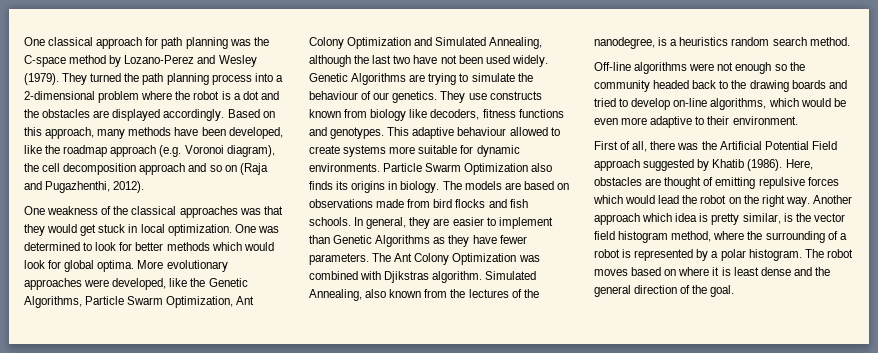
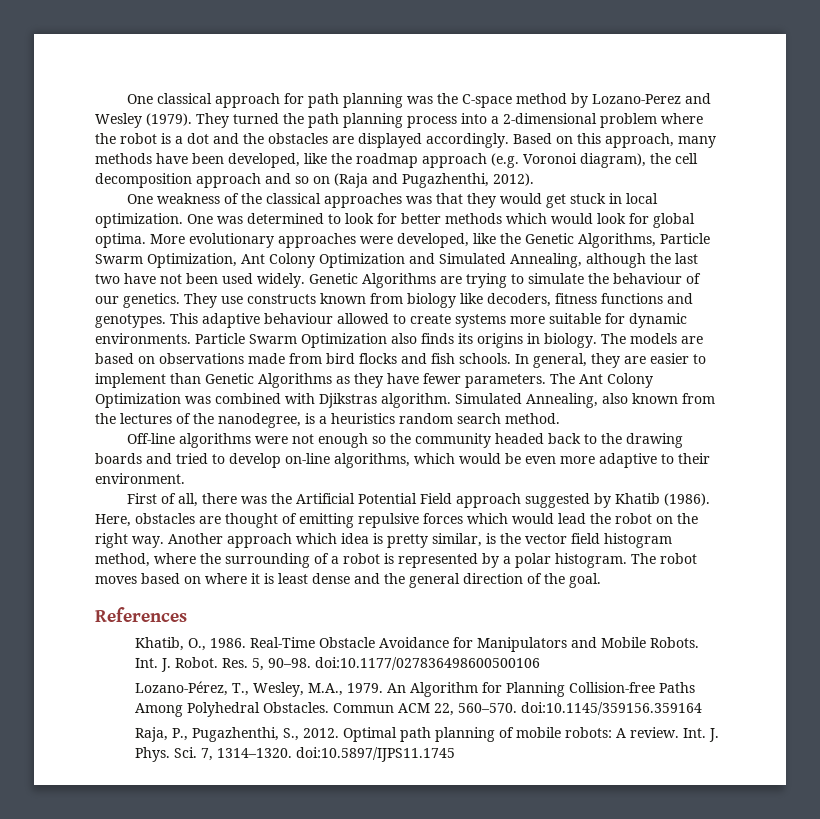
+ References
+ Khatib, O., 1986. Real-Time Obstacle Avoidance for Manipulators and Mobile Robots. Int. J. Robot. Res. 5, 90–98. doi:10.1177/027836498600500106
+ Lozano-Pérez, T., Wesley, M.A., 1979. An Algorithm for Planning Collision-free Paths Among Polyhedral Obstacles. Commun ACM 22, 560–570. doi:10.1145/359156.359164
+ Raja, P., Pugazhenthi, S., 2012. Optimal path planning of mobile robots: A review. Int. J. Phys. Sci. 7, 1314–1320. doi:10.5897/IJPS11.1745

